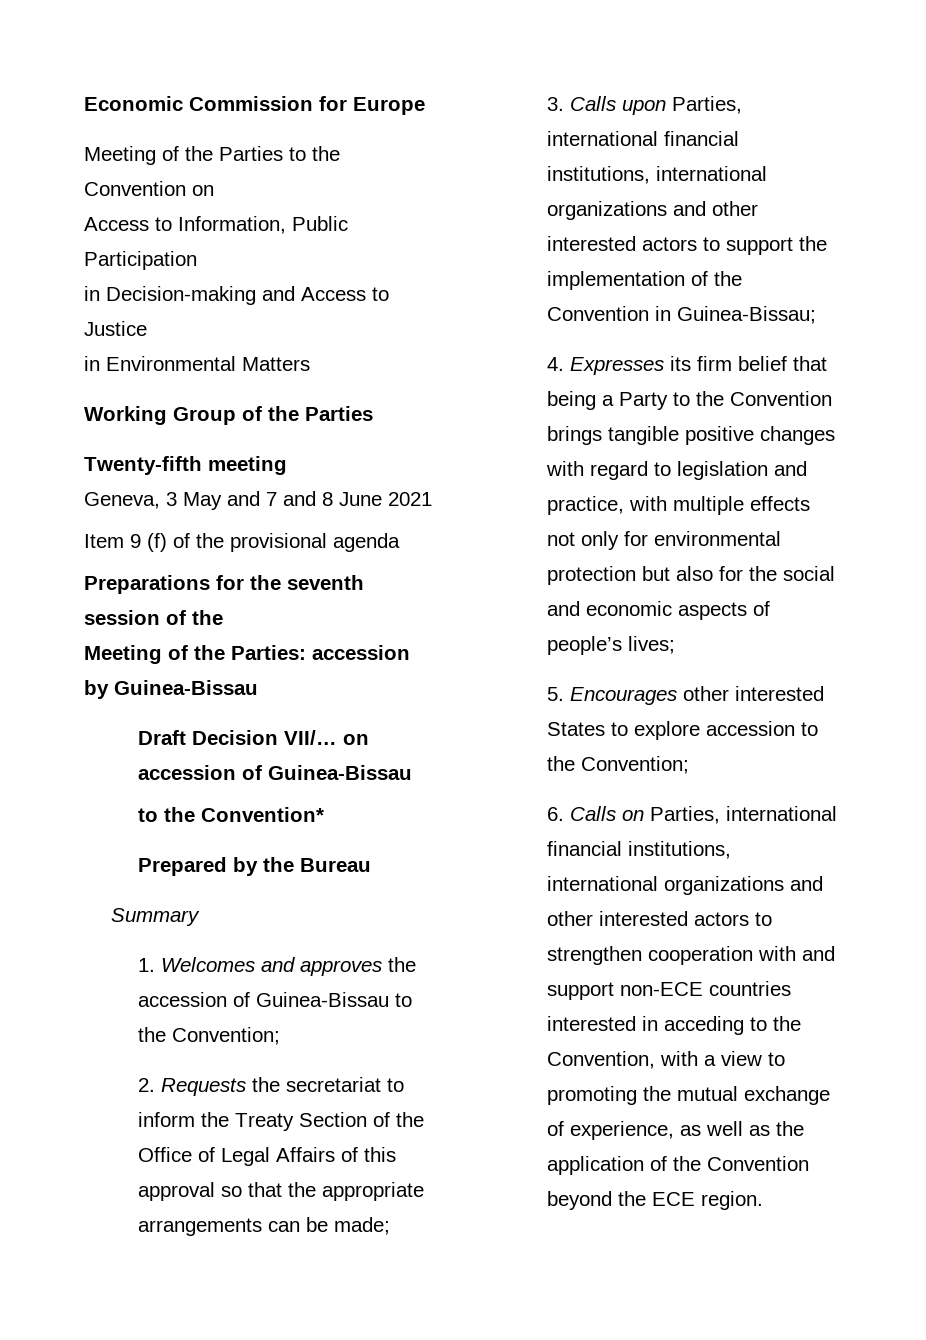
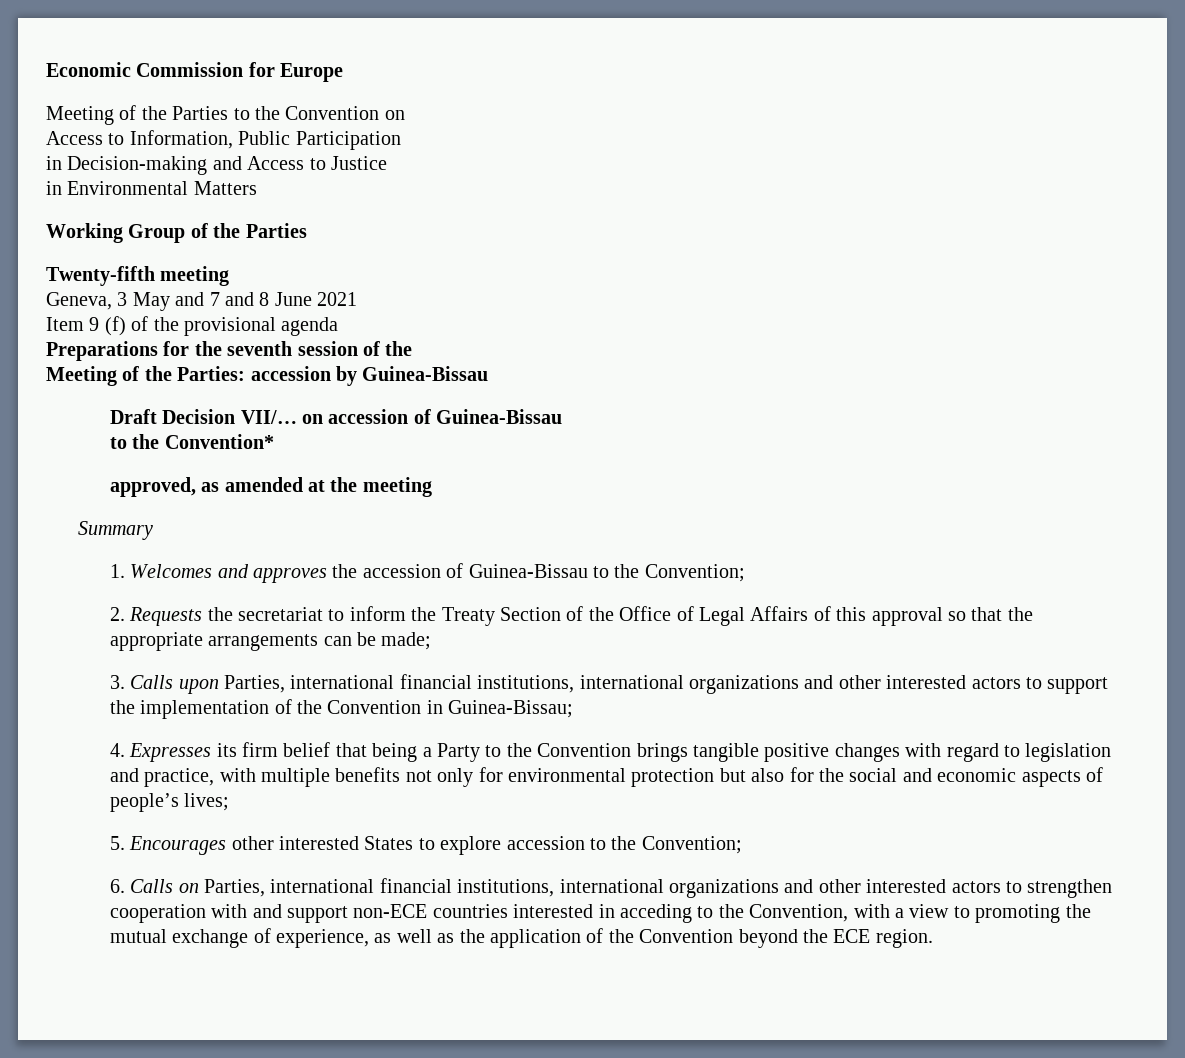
- Prepared by the Bureau
+ approved, as amended at the meeting
- 4. Expresses its firm belief that being a Party to the Convention brings tangible positive changes with regard to legislation and practice, with multiple effects not only for environmental protection but also for the social and economic aspects of people’s lives;
+ 4. Expresses its firm belief that being a Party to the Convention brings tangible positive changes with regard to legislation and practice, with multiple benefits not only for environmental protection but also for the social and economic aspects of people’s lives;

